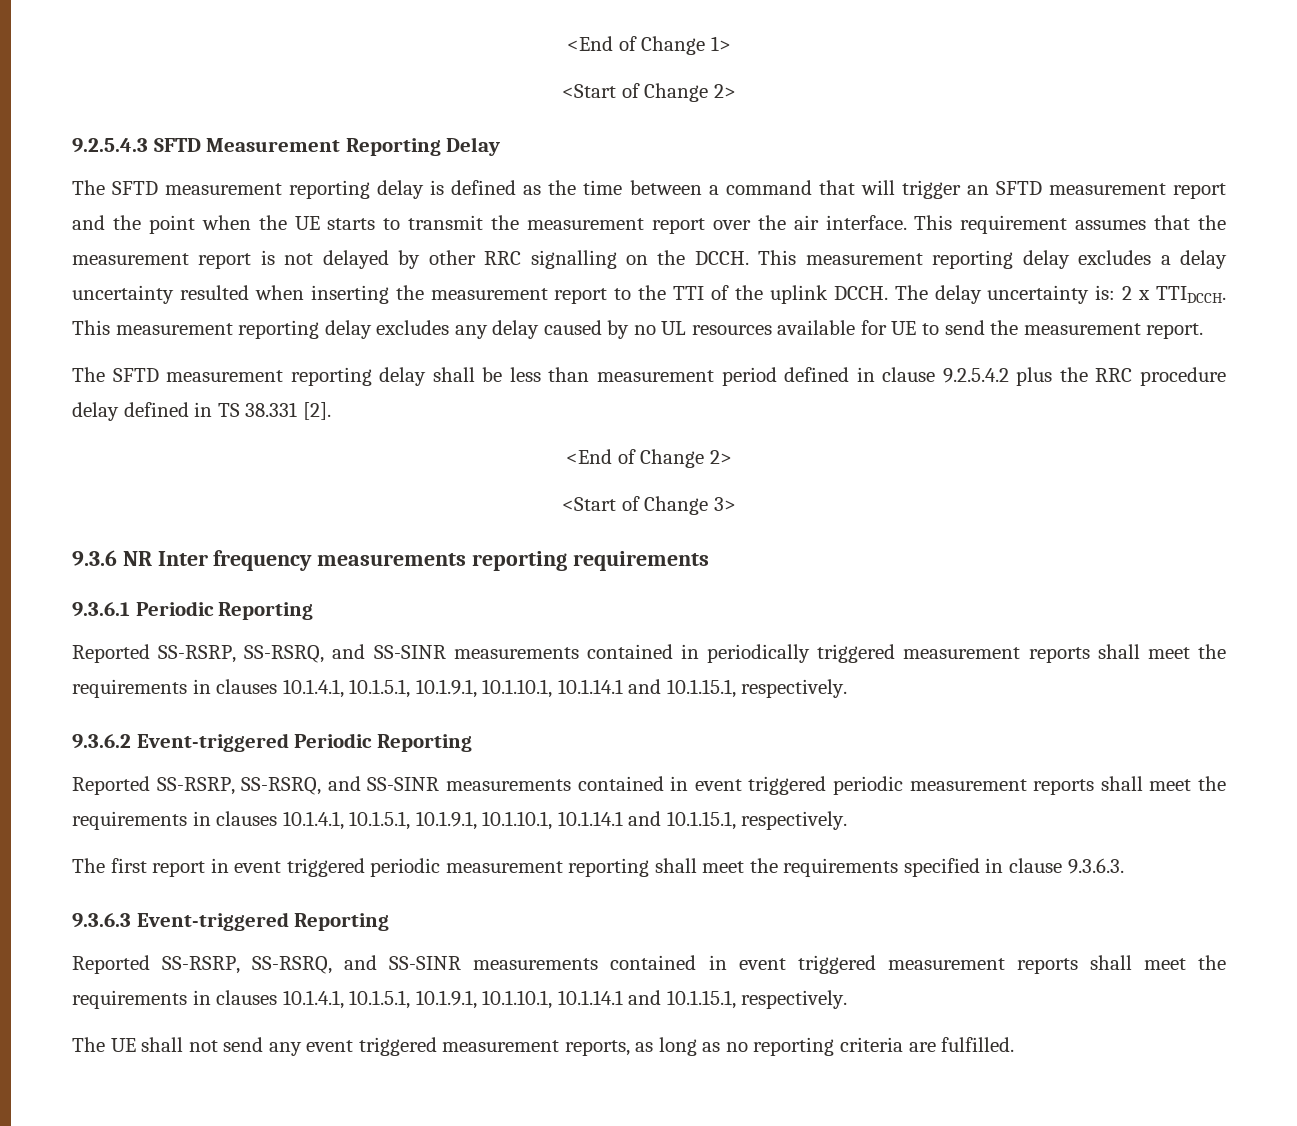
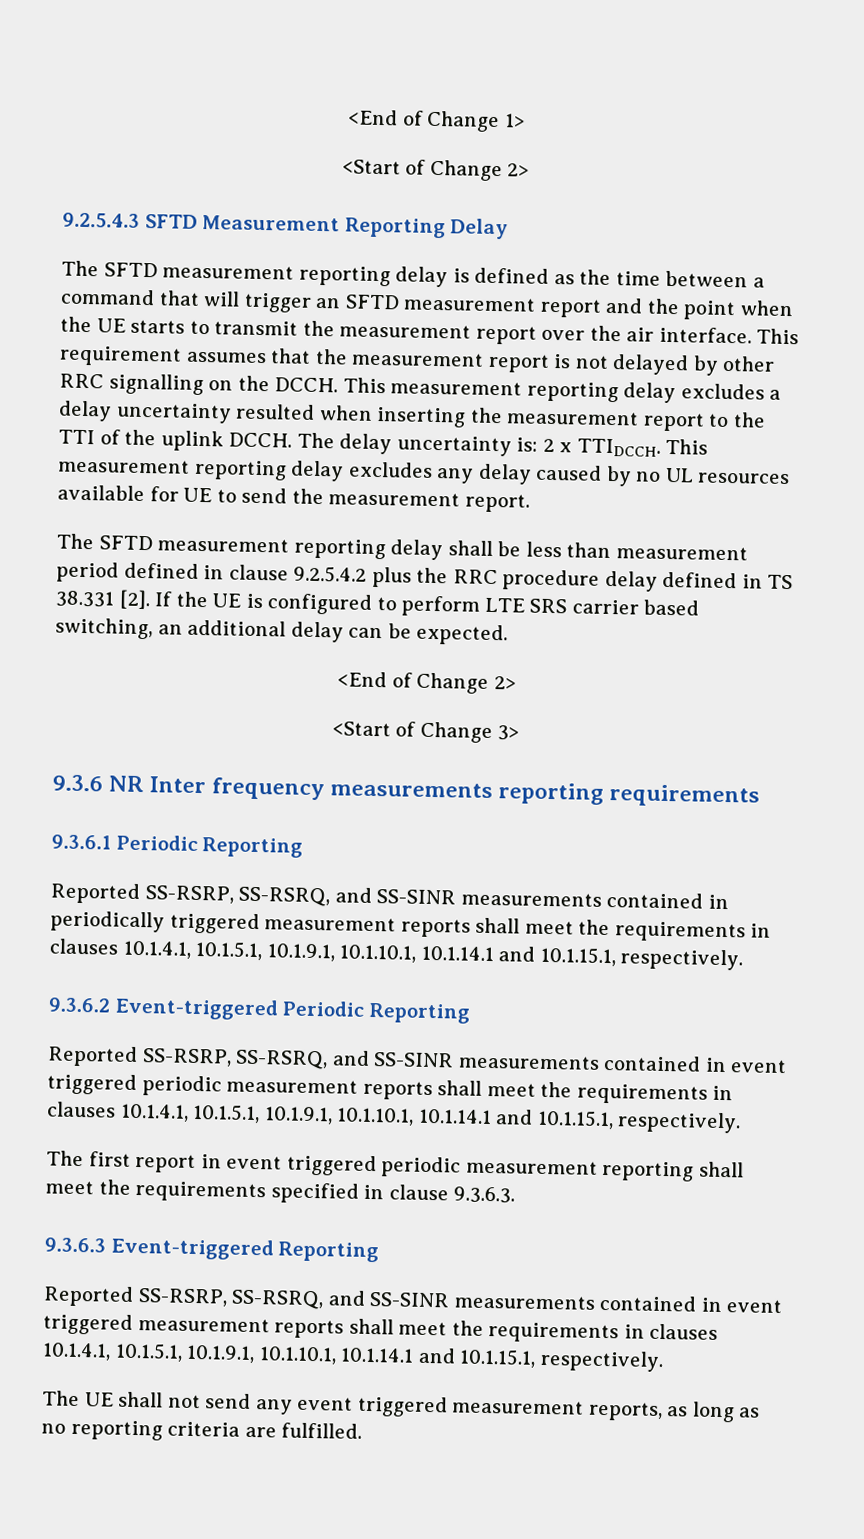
+ If the UE is configured to perform LTE SRS carrier based switching, an additional delay can be expected.

